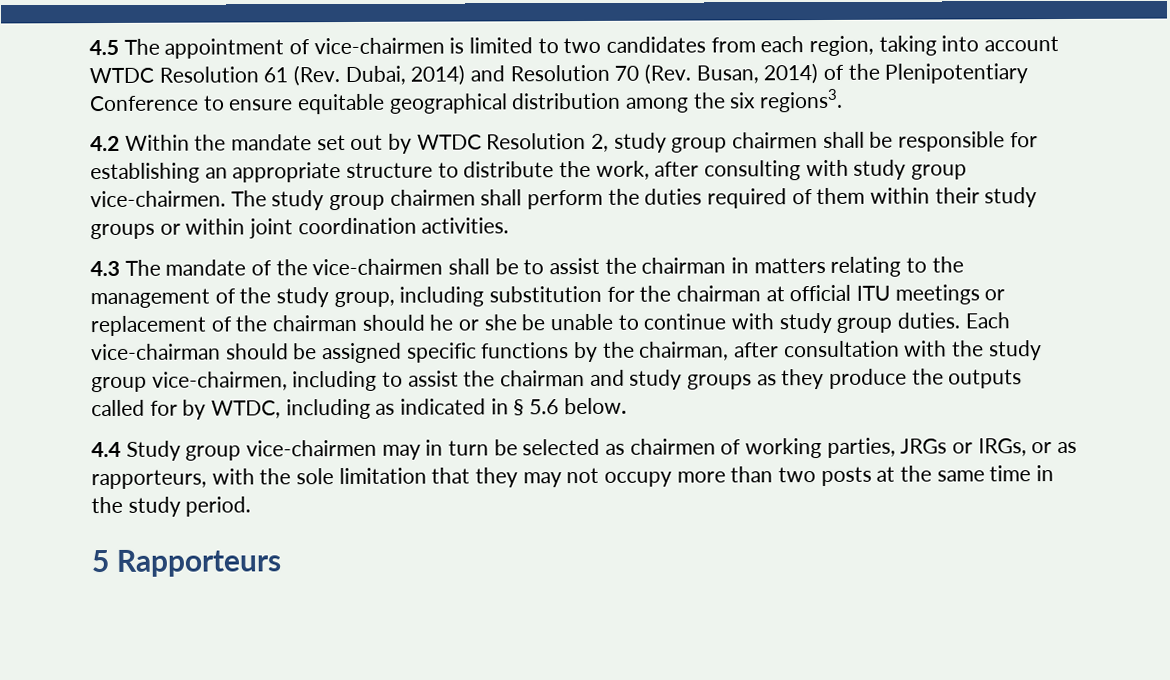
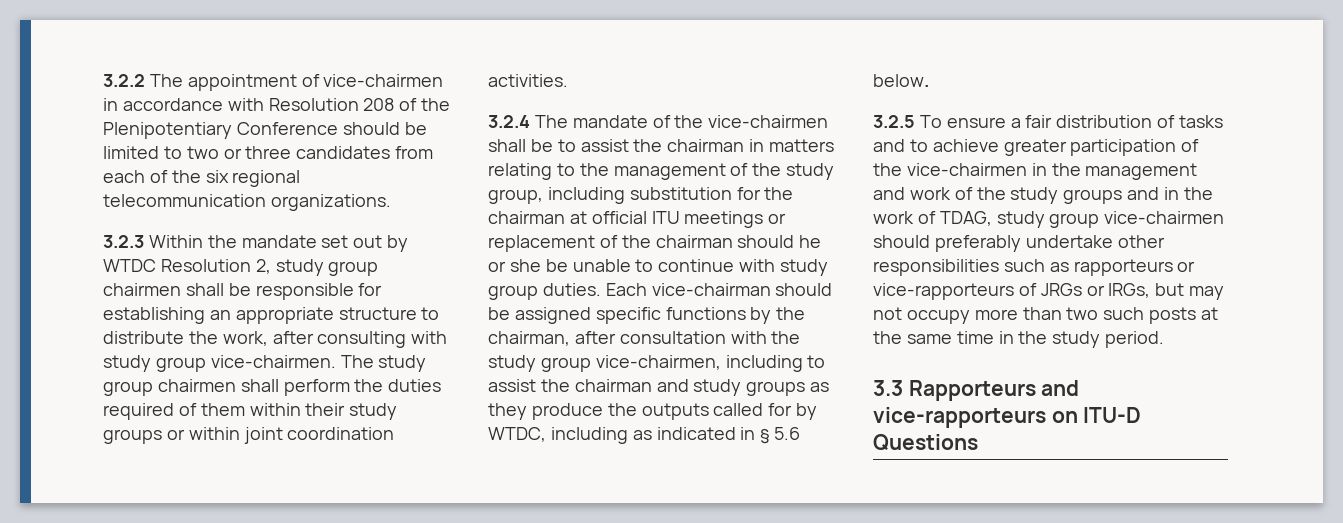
- 4.5 The appointment of vice-chairmen is limited to two candidates from each region, taking into account WTDC Resolution 61 (Rev. Dubai, 2014) and Resolution 70 (Rev. Busan, 2014) of the Plenipotentiary Conference to ensure equitable geographical distribution among the six regions3.
- 4.2 Within the mandate set out by WTDC Resolution 2, study group chairmen shall be responsible for establishing an appropriate structure to distribute the work, after consulting with study group vice-chairmen.
+ 3.2.2 The appointment of vice-chairmen in accordance with Resolution 208 of the Plenipotentiary Conference should be limited to two or three candidates from each of the six regional telecommunication organizations.
+ 3.2.3 Within the mandate set out by WTDC Resolution 2, study group chairmen shall be responsible for establishing an appropriate structure to distribute the work, after consulting with study group vice-chairmen.
- 4.3 The mandate of the vice-chairmen shall be to assist the chairman in matters relating to the management of the study group, including substitution for the chairman at official ITU meetings or replacement of the chairman should he or she be unable to continue with study group duties.
+ 3.2.4 The mandate of the vice-chairmen shall be to assist the chairman in matters relating to the management of the study group, including substitution for the chairman at official ITU meetings or replacement of the chairman should he or she be unable to continue with study group duties.
- 4.4 Study group vice-chairmen may in turn be selected as chairmen of working parties, JRGs or IRGs, or as rapporteurs, with the sole limitation that they may not occupy more than two posts at the same time in the study period.
+ 3.2.5 To ensure a fair distribution of tasks and to achieve greater participation of the vice-chairmen in the management and work of the study groups and in the work of TDAG, study group vice-chairmen should preferably undertake other responsibilities such as rapporteurs or vice-rapporteurs of JRGs or IRGs, but may not occupy more than two such posts at the same time in the study period.
- 5 Rapporteurs
+ 3.3 Rapporteurs and vice-rapporteurs on ITU-D Questions

